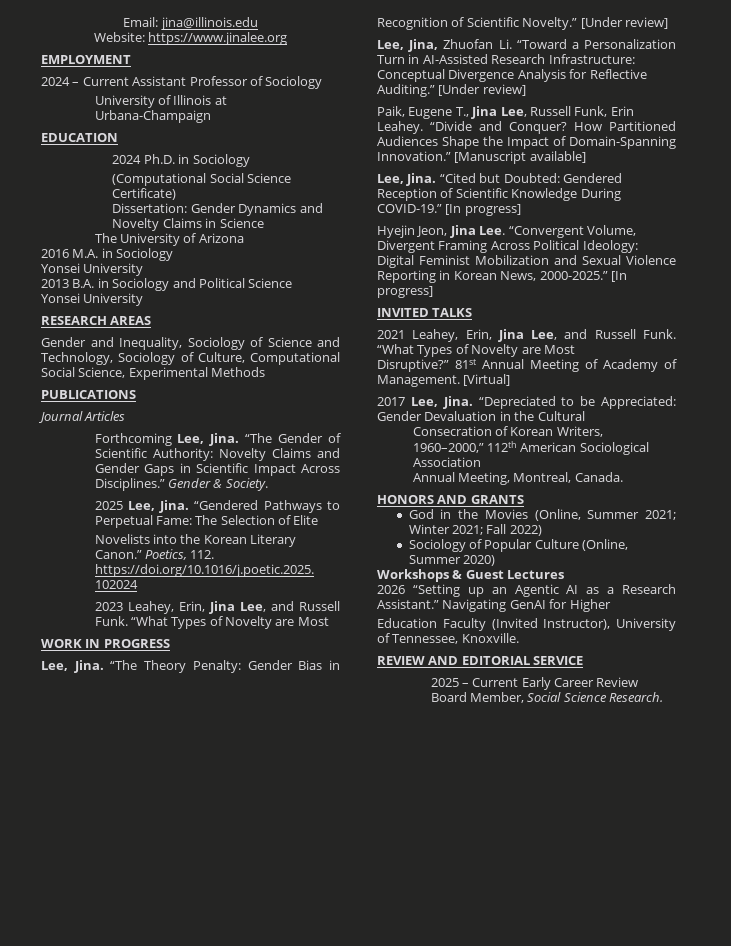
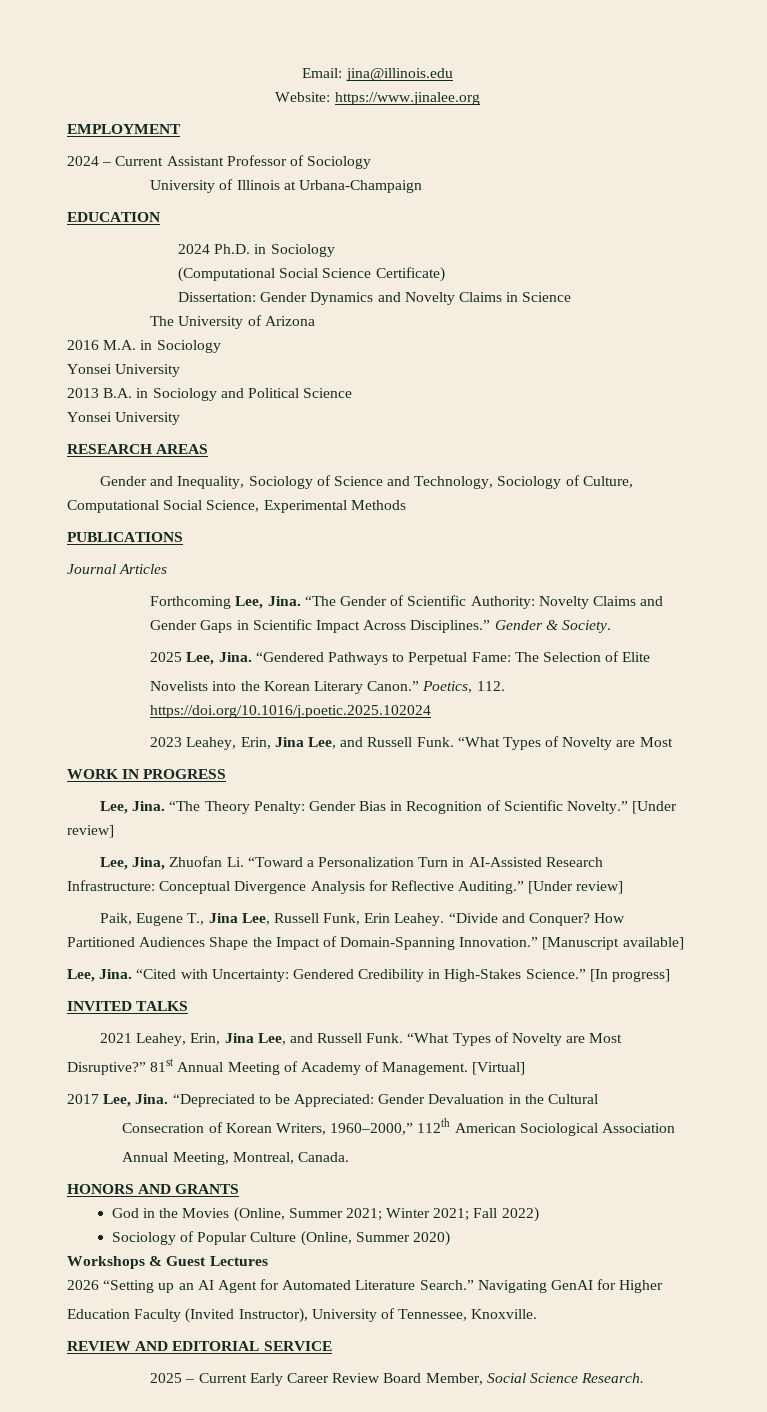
- “Cited but Doubted: Gendered Reception of Scientific Knowledge During COVID-19.” [In progress]
- Hyejin Jeon, Jina Lee. “Convergent Volume, Divergent Framing Across Political Ideology: Digital Feminist Mobilization and Sexual Violence Reporting in Korean News, 2000-2025.”
+ “Cited with Uncertainty: Gendered Credibility in High-Stakes Science.”
- 2026 “Setting up an Agentic AI as a Research Assistant.”
+ 2026 “Setting up an AI Agent for Automated Literature Search.”

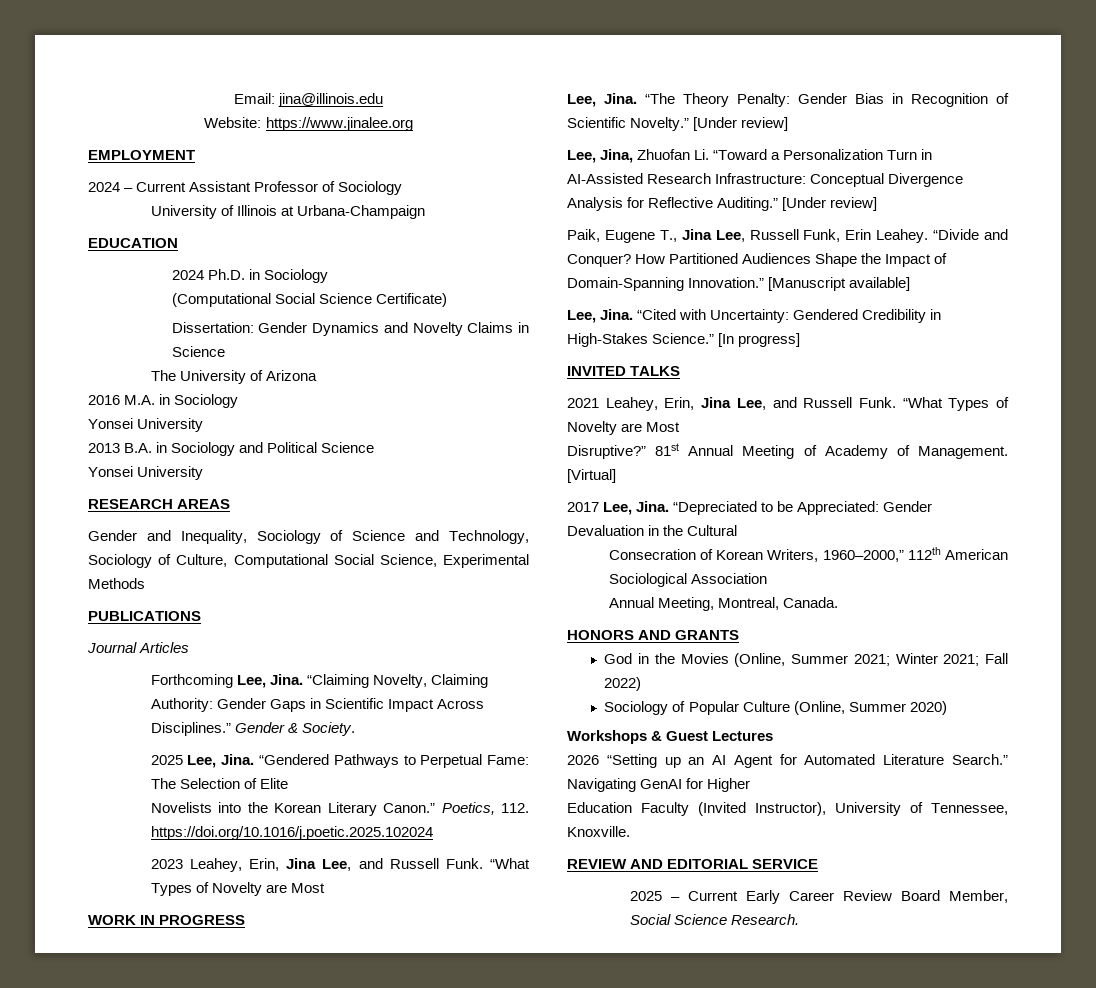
- “The Gender of Scientific Authority: Novelty Claims and Gender Gaps in Scientific Impact Across Disciplines.”
+ “Claiming Novelty, Claiming Authority: Gender Gaps in Scientific Impact Across Disciplines.”

